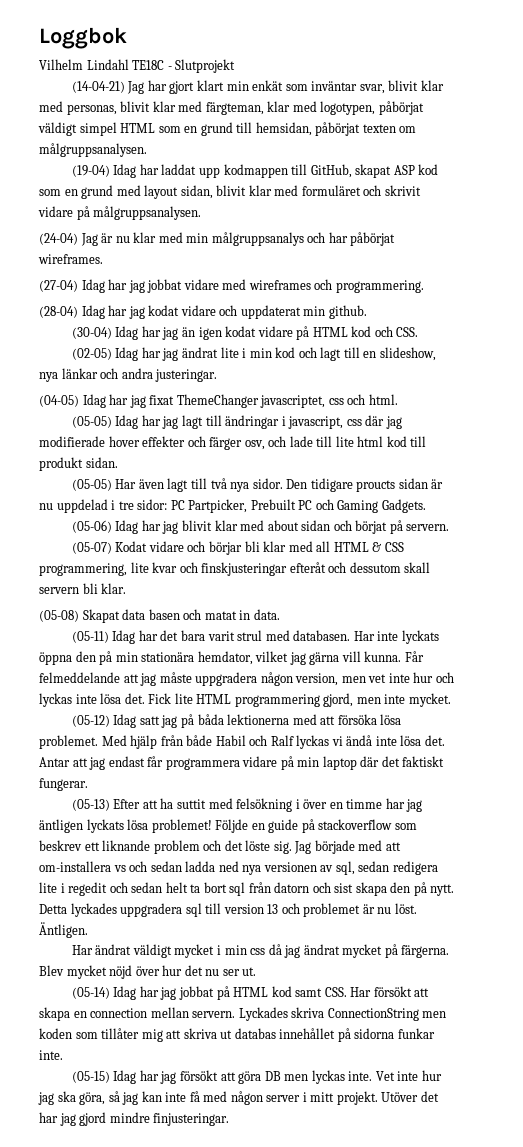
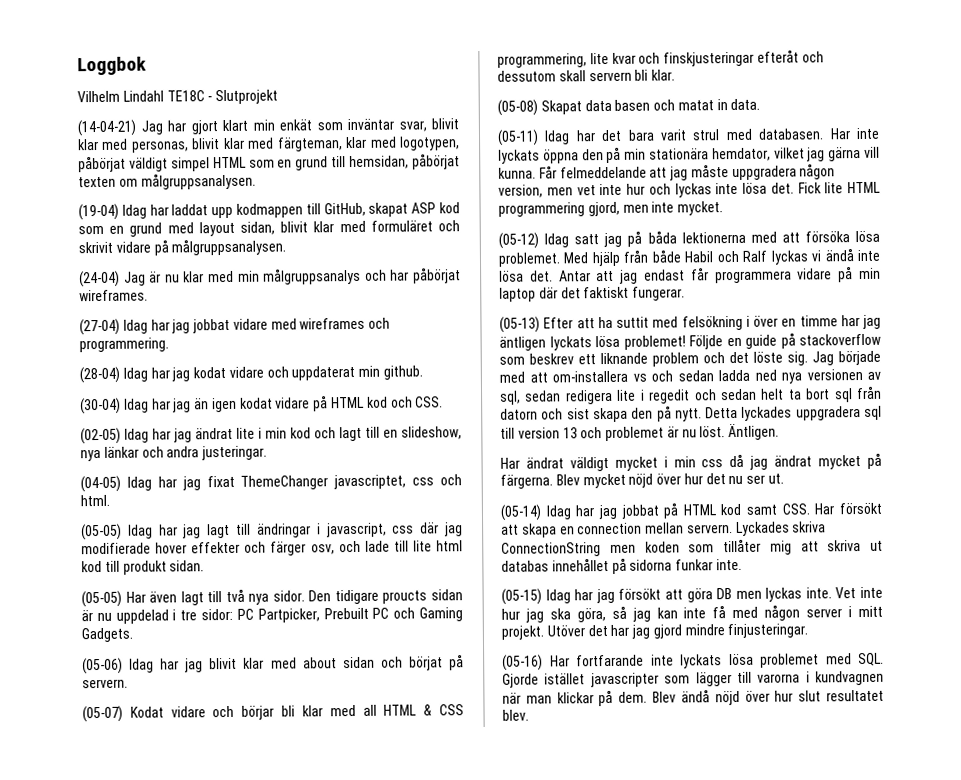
+ (05-16) Har fortfarande inte lyckats lösa problemet med SQL. Gjorde istället javascripter som lägger till varorna i kundvagnen när man klickar på dem. Blev ändå nöjd över hur slut resultatet blev.

